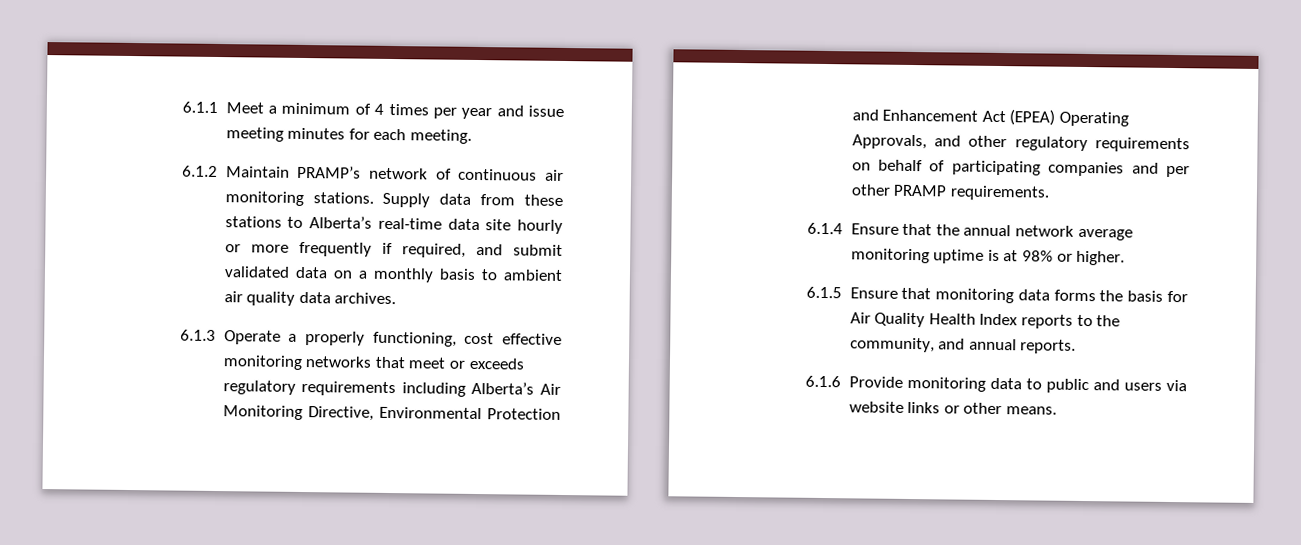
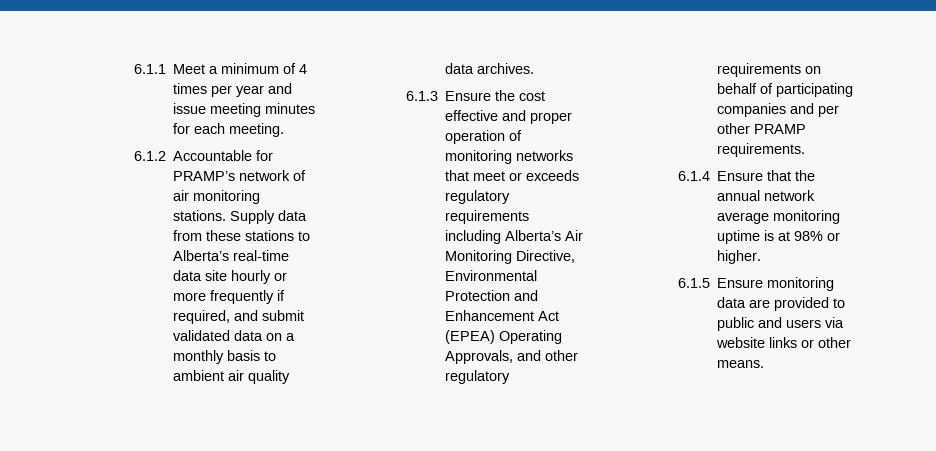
- 6.1.2 Maintain PRAMP’s network of continuous air monitoring stations.
+ 6.1.2 Accountable for PRAMP’s network of air monitoring stations.
- 6.1.3 Operate a properly functioning, cost effective monitoring networks that meet or exceeds regulatory requirements including Alberta’s Air Monitoring Directive, Environmental Protection and Enhancement Act (EPEA) Operating Approvals, and other regulatory requirements on behalf of participating companies and per other PRAMP requirements.
+ 6.1.3 Ensure the cost effective and proper operation of monitoring networks that meet or exceeds regulatory requirements including Alberta’s Air Monitoring Directive, Environmental Protection and Enhancement Act (EPEA) Operating Approvals, and other regulatory requirements on behalf of participating companies and per other PRAMP requirements.
- 6.1.5 Ensure that monitoring data forms the basis for Air Quality Health Index reports to the community, and annual reports.
- 6.1.6 Provide monitoring data to public and users via website links or other means.
+ 6.1.5 Ensure monitoring data are provided to public and users via website links or other means.

